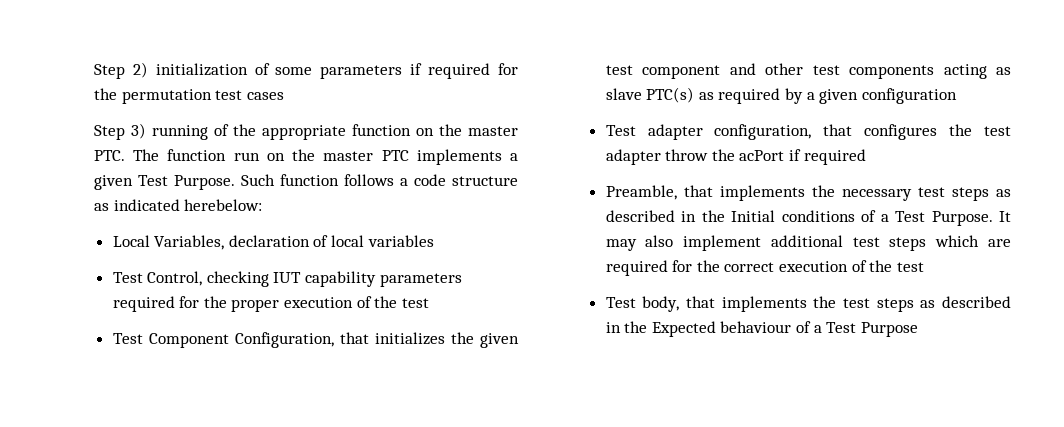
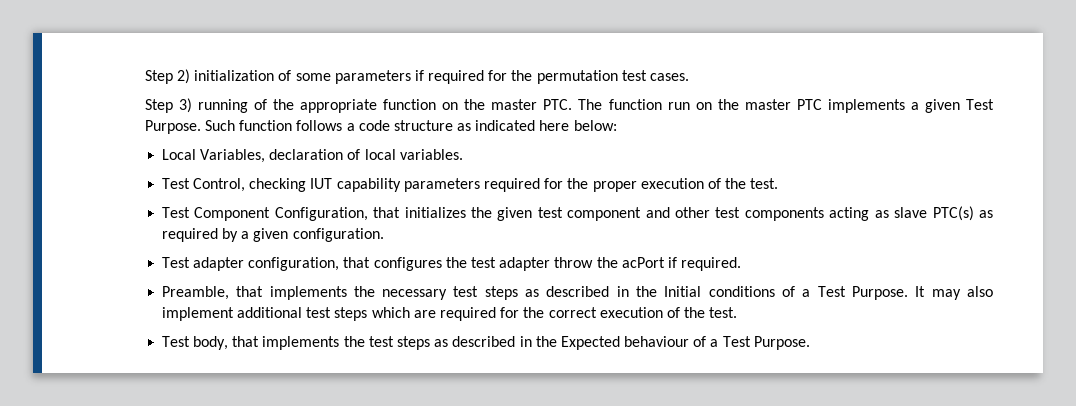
- Step 2) initialization of some parameters if required for the permutation test cases
+ Step 2) initialization of some parameters if required for the permutation test cases.
- Such function follows a code structure as indicated herebelow:
+ Such function follows a code structure as indicated here below:
- Local Variables, declaration of local variables
+ Local Variables, declaration of local variables.
- Test Control, checking IUT capability parameters required for the proper execution of the test
+ Test Control, checking IUT capability parameters required for the proper execution of the test.
- Test Component Configuration, that initializes the given test component and other test components acting as slave PTC(s) as required by a given configuration
+ Test Component Configuration, that initializes the given test component and other test components acting as slave PTC(s) as required by a given configuration.
- Test adapter configuration, that configures the test adapter throw the acPort if required
+ Test adapter configuration, that configures the test adapter throw the acPort if required.
- It may also implement additional test steps which are required for the correct execution of the test
+ It may also implement additional test steps which are required for the correct execution of the test.
- Test body, that implements the test steps as described in the Expected behaviour of a Test Purpose
+ Test body, that implements the test steps as described in the Expected behaviour of a Test Purpose.

